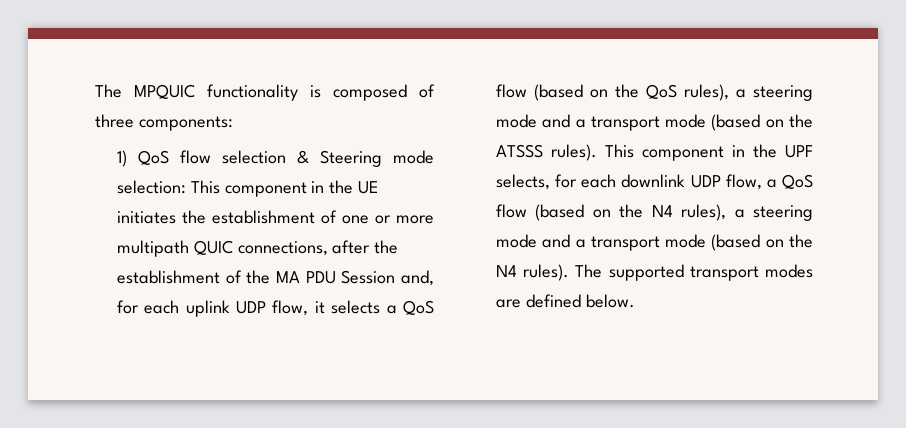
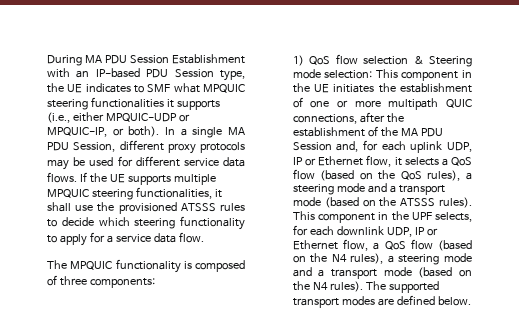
+ During MA PDU Session Establishment with an IP-based PDU Session type, the UE indicates to SMF what MPQUIC steering functionalities it supports (i.e., either MPQUIC-UDP or MPQUIC-IP, or both). In a single MA PDU Session, different proxy protocols may be used for different service data flows. If the UE supports multiple MPQUIC steering functionalities, it shall use the provisioned ATSSS rules to decide which steering functionality to apply for a service data flow.
- 1) QoS flow selection & Steering mode selection: This component in the UE initiates the establishment of one or more multipath QUIC connections, after the establishment of the MA PDU Session and, for each uplink UDP flow, it selects a QoS flow (based on the QoS rules), a steering mode and a transport mode (based on the ATSSS rules).
+ 1) QoS flow selection & Steering mode selection: This component in the UE initiates the establishment of one or more multipath QUIC connections, after the establishment of the MA PDU Session and, for each uplink UDP, IP or Ethernet flow, it selects a QoS flow (based on the QoS rules), a steering mode and a transport mode (based on the ATSSS rules).
- This component in the UPF selects, for each downlink UDP flow, a QoS flow (based on the N4 rules), a steering mode and a transport mode (based on the N4 rules).
+ This component in the UPF selects, for each downlink UDP, IP or Ethernet flow, a QoS flow (based on the N4 rules), a steering mode and a transport mode (based on the N4 rules).

